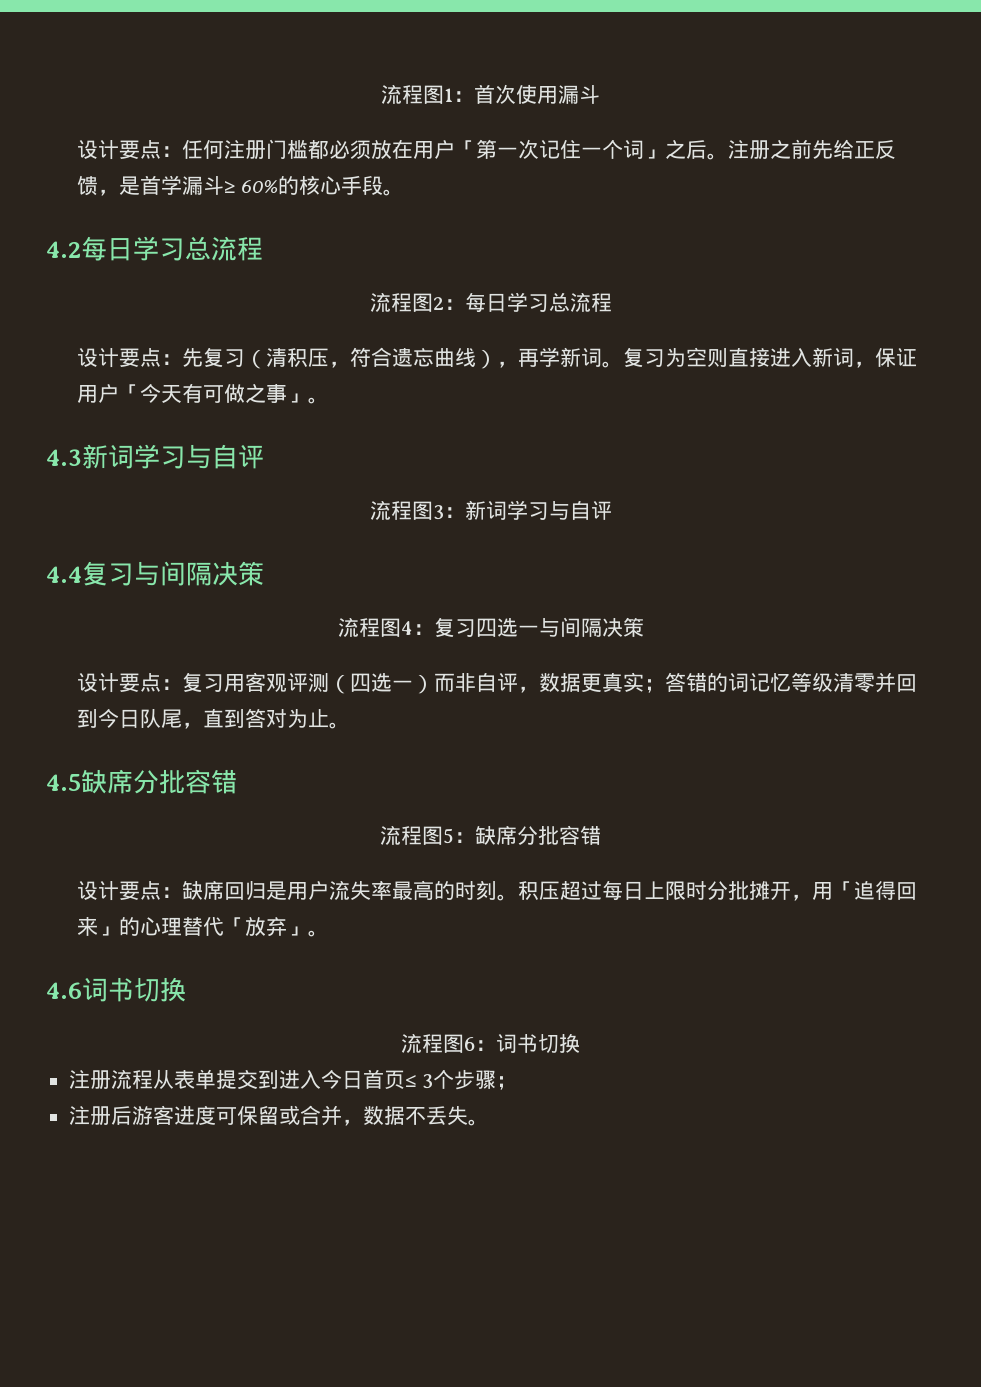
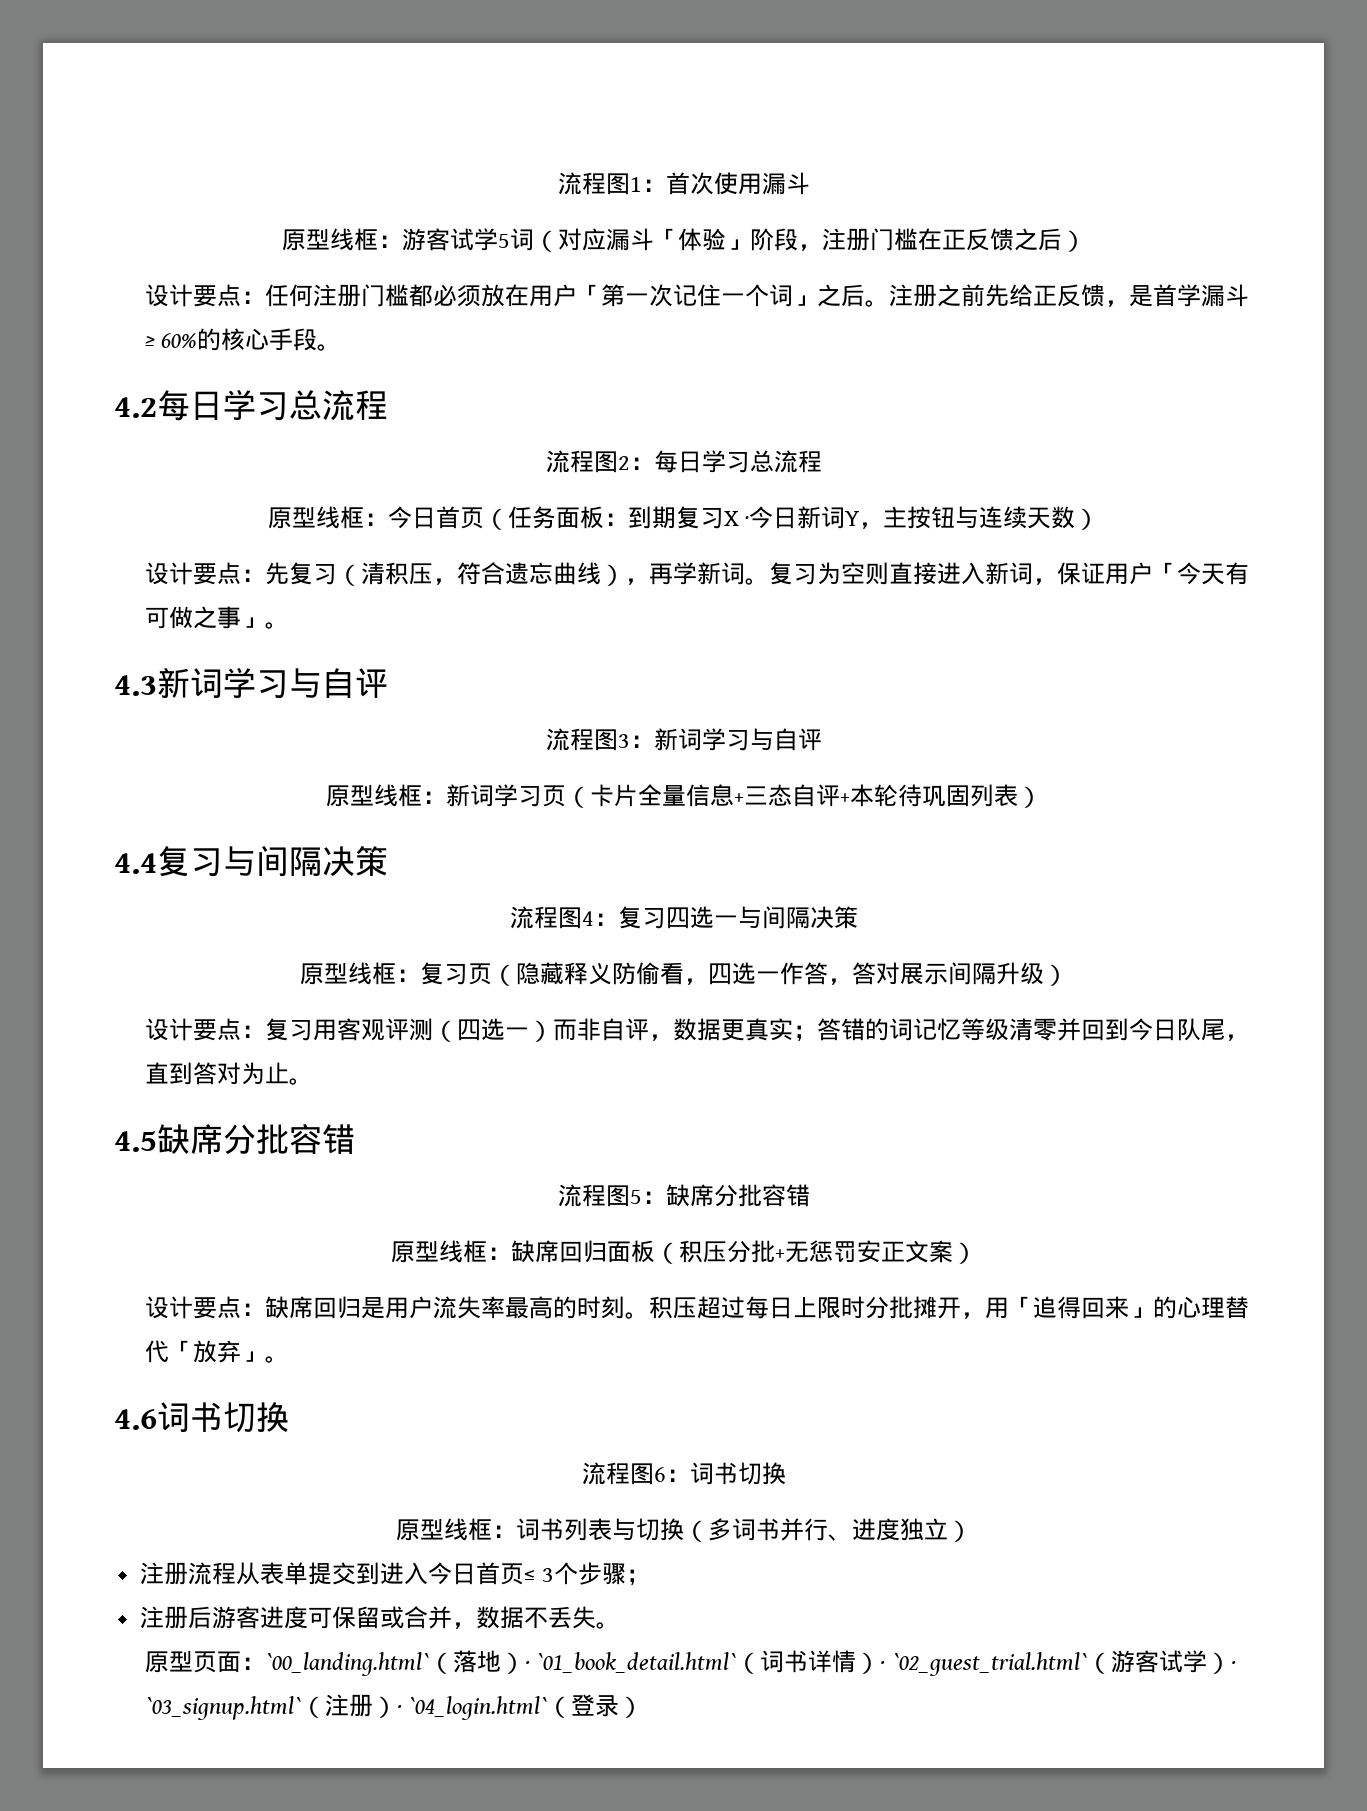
+ 原型线框：游客试学5词（对应漏斗「体验」阶段，注册门槛在正反馈之后）
+ 原型线框：今日首页（任务面板：到期复习X ·今日新词Y，主按钮与连续天数）
+ 原型线框：新词学习页（卡片全量信息+三态自评+本轮待巩固列表）
+ 原型线框：复习页（隐藏释义防偷看，四选一作答，答对展示间隔升级）
+ 原型线框：缺席回归面板（积压分批+无惩罚安正文案）
+ 原型线框：词书列表与切换（多词书并行、进度独立）
+ 原型页面：`00_landing.html`（落地）· `01_book_detail.html`（词书详情）· `02_guest_trial.html`（游客试学）· `03_signup.html`（注册）· `04_login.html`（登录）

